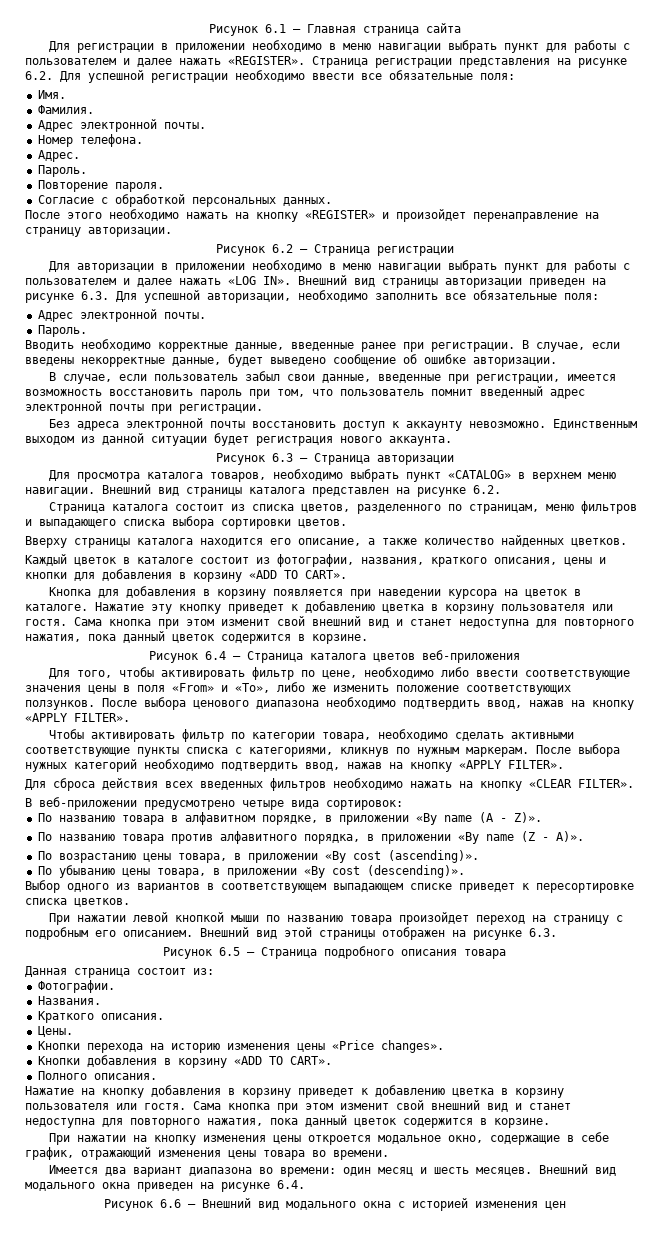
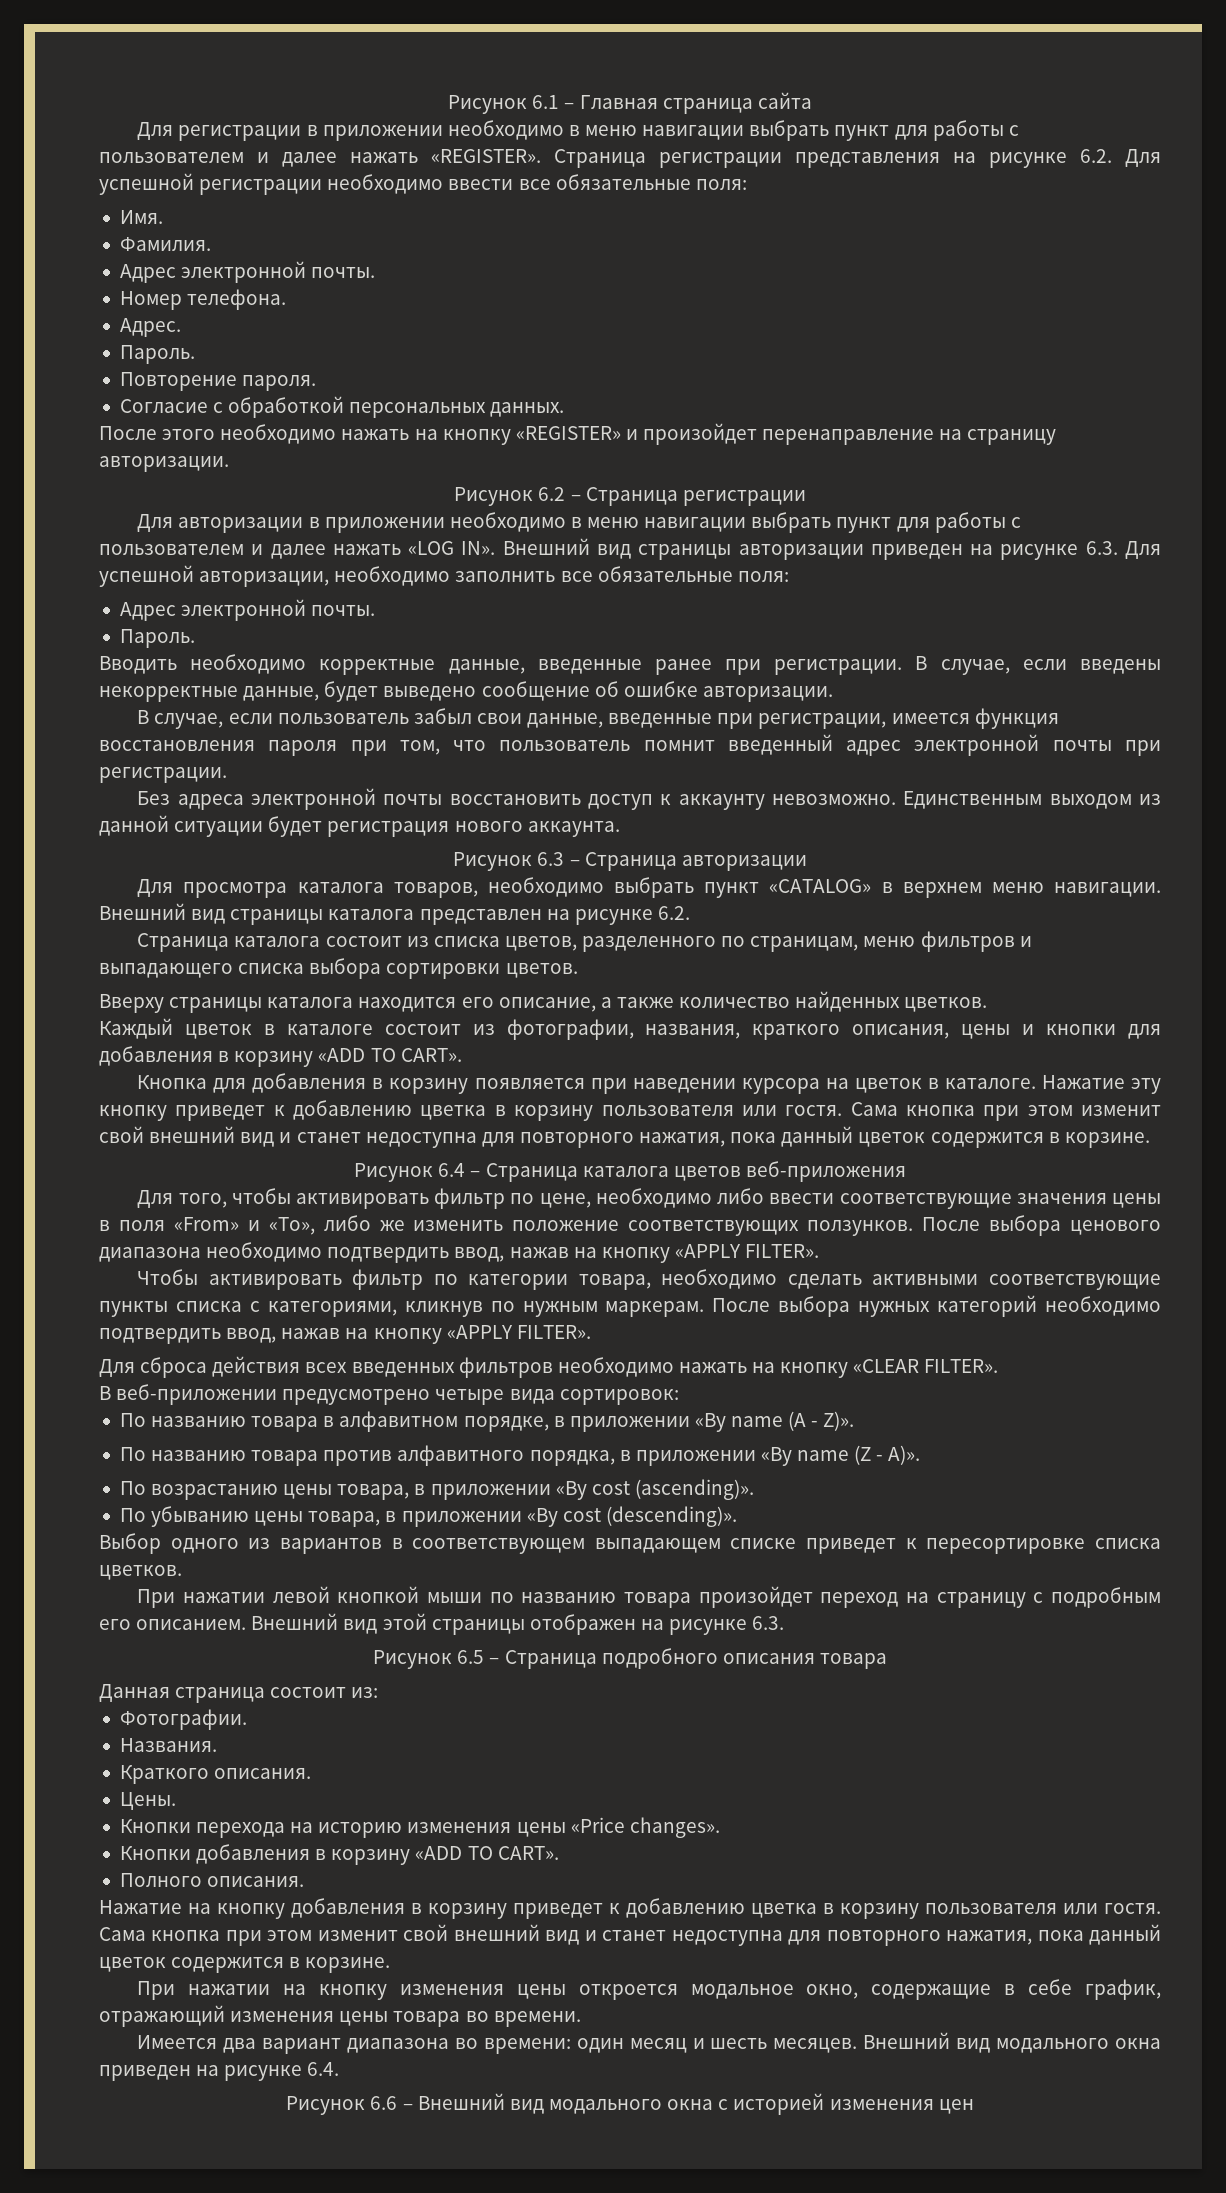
- В случае, если пользователь забыл свои данные, введенные при регистрации, имеется возможность восстановить пароль при том, что пользователь помнит введенный адрес электронной почты при регистрации.
+ В случае, если пользователь забыл свои данные, введенные при регистрации, имеется функция восстановления пароля при том, что пользователь помнит введенный адрес электронной почты при регистрации.

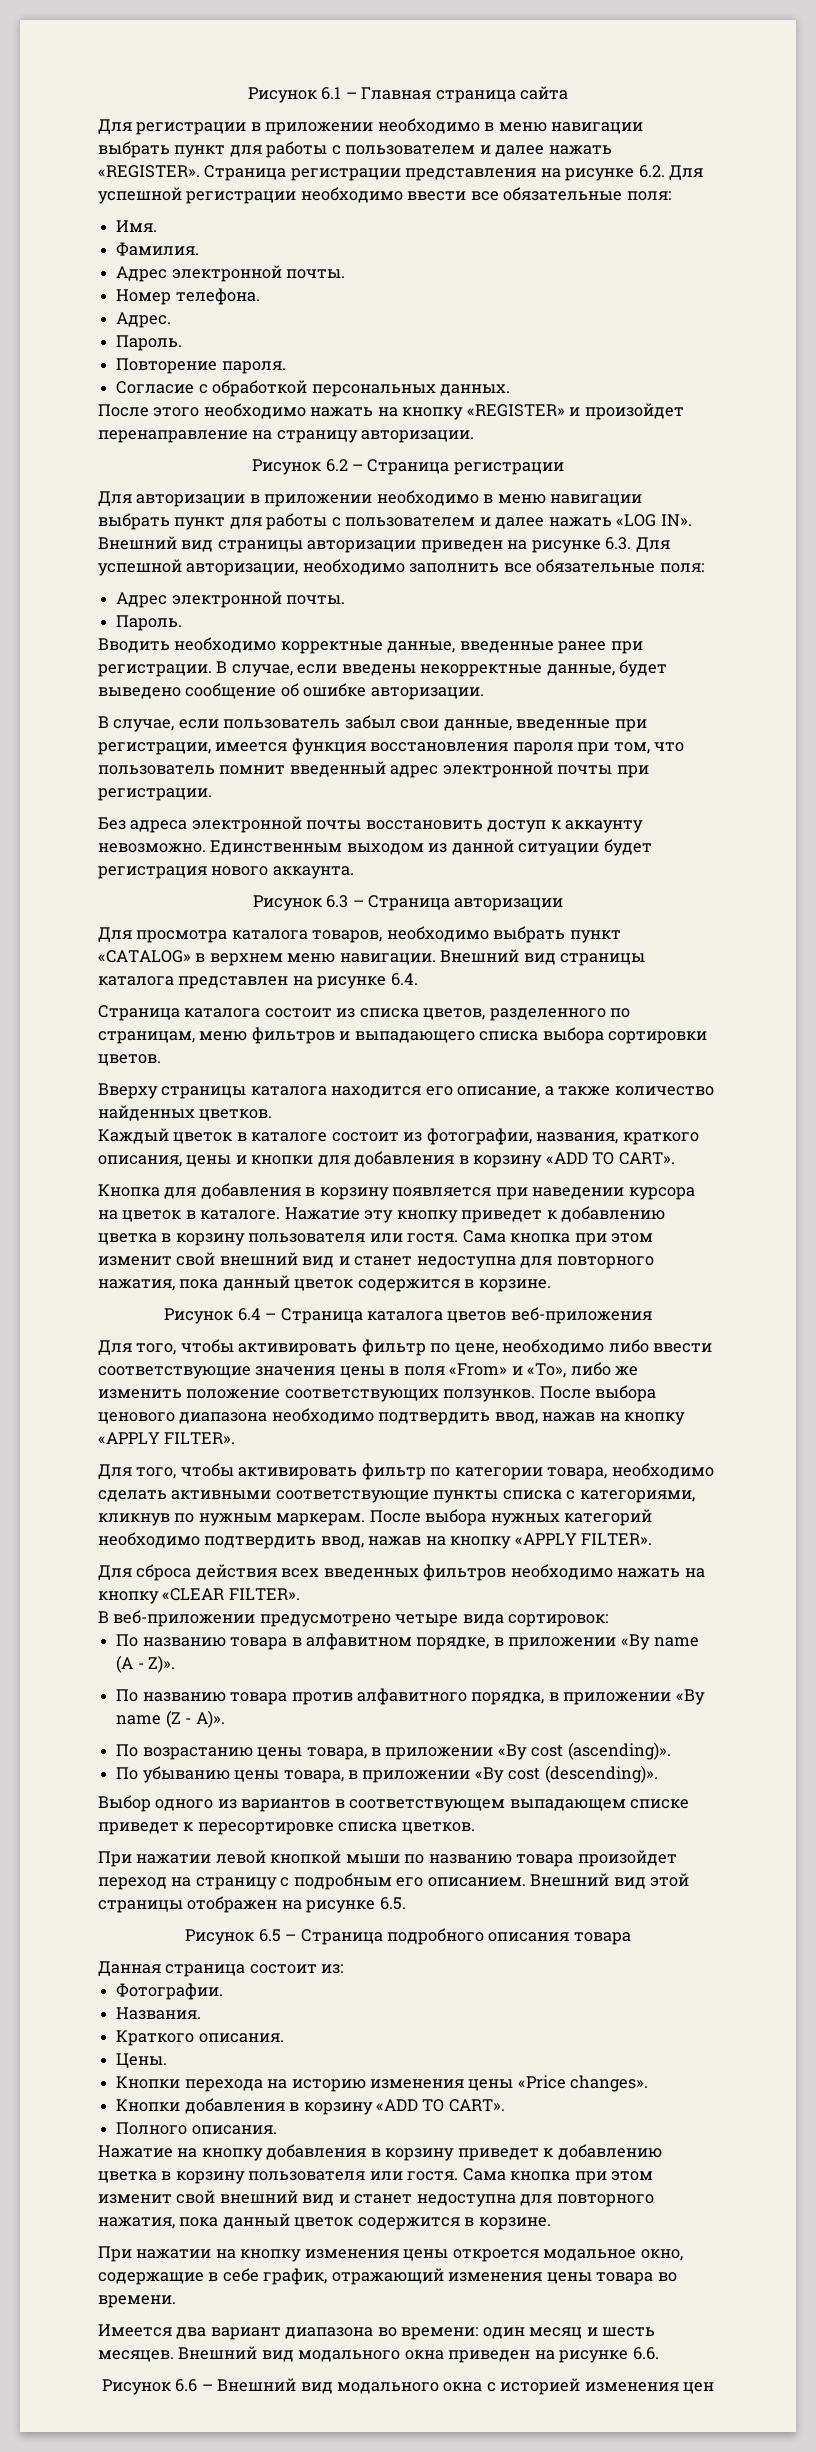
- Внешний вид страницы каталога представлен на рисунке 6.2.
+ Внешний вид страницы каталога представлен на рисунке 6.4.
- Чтобы активировать фильтр по категории товара, необходимо сделать активными соответствующие пункты списка с категориями, кликнув по нужным маркерам.
+ Для того, чтобы активировать фильтр по категории товара, необходимо сделать активными соответствующие пункты списка с категориями, кликнув по нужным маркерам.
- Внешний вид этой страницы отображен на рисунке 6.3.
+ Внешний вид этой страницы отображен на рисунке 6.5.
- Внешний вид модального окна приведен на рисунке 6.4.
+ Внешний вид модального окна приведен на рисунке 6.6.

